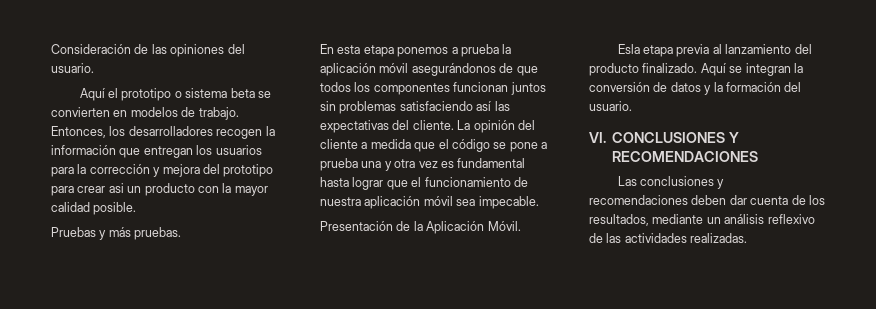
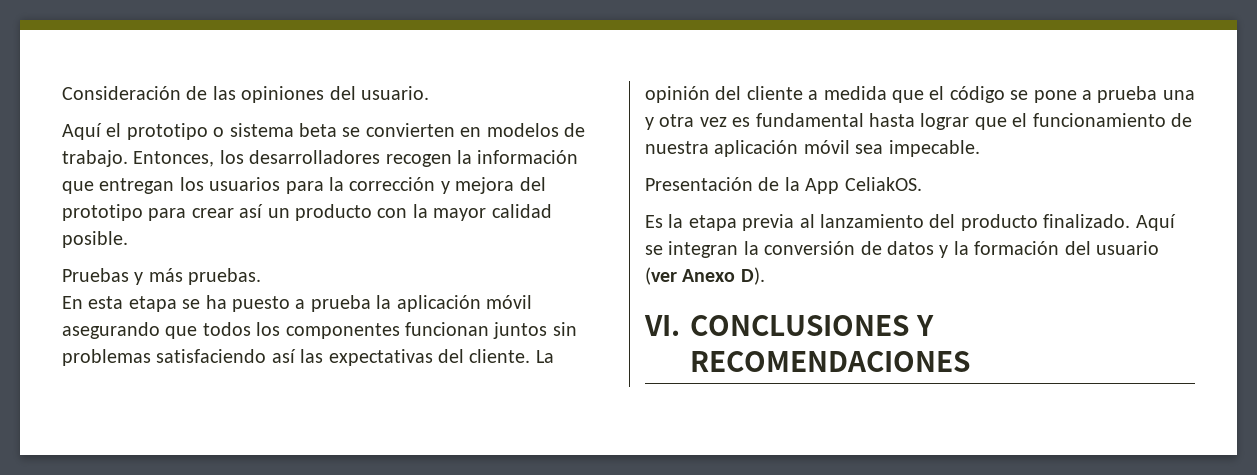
- Entonces, los desarrolladores recogen la información que entregan los usuarios para la corrección y mejora del prototipo para crear asi un producto con la mayor calidad posible.
+ Entonces, los desarrolladores recogen la información que entregan los usuarios para la corrección y mejora del prototipo para crear así un producto con la mayor calidad posible.
- En esta etapa ponemos a prueba la aplicación móvil asegurándonos de que todos los componentes funcionan juntos sin problemas satisfaciendo así las expectativas del cliente.
+ En esta etapa se ha puesto a prueba la aplicación móvil asegurando que todos los componentes funcionan juntos sin problemas satisfaciendo así las expectativas del cliente.
- Presentación de la Aplicación Móvil.
- Esla etapa previa al lanzamiento del producto finalizado.
+ Presentación de la App CeliakOS.
+ Es la etapa previa al lanzamiento del producto finalizado.
- Aquí se integran la conversión de datos y la formación del usuario.
+ Aquí se integran la conversión de datos y la formación del usuario (ver Anexo D).
- Las conclusiones y recomendaciones deben dar cuenta de los resultados, mediante un análisis reflexivo de las actividades realizadas.

